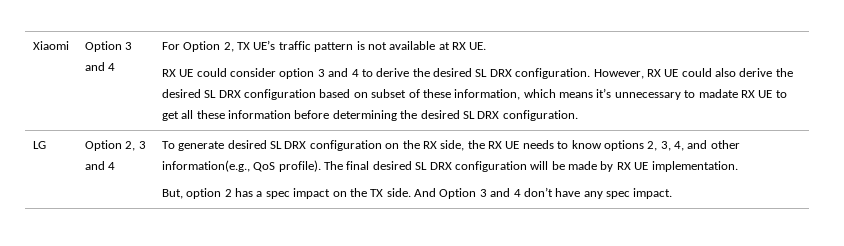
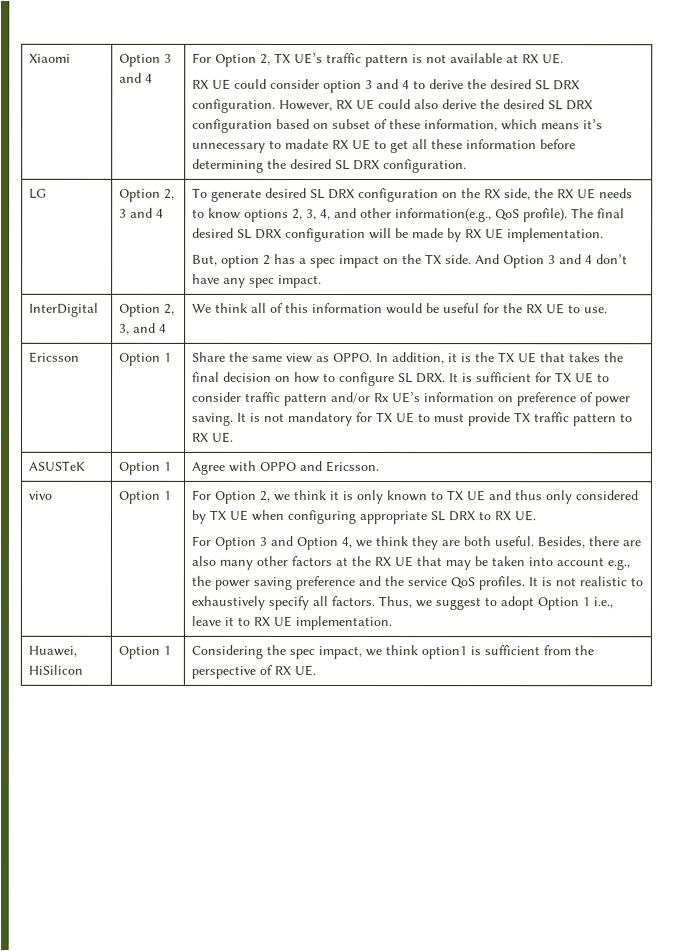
+ InterDigital | Option 2, 3, and 4 | We think all of this information would be useful for the RX UE to use.
+ Ericsson | Option 1 | Share the same view as OPPO. In addition, it is the TX UE that takes the final decision on how to configure SL DRX. It is sufficient for TX UE to consider traffic pattern and/or Rx UE’s information on preference of power saving. It is not mandatory for TX UE to must provide TX traffic pattern to RX UE.
+ ASUSTeK | Option 1 | Agree with OPPO and Ericsson.
+ vivo | Option 1 | For Option 2, we think it is only known to TX UE and thus only considered by TX UE when configuring appropriate SL DRX to RX UE.
+ For Option 3 and Option 4, we think they are both useful. Besides, there are also many other factors at the RX UE that may be taken into account e.g., the power saving preference and the service QoS profiles. It is not realistic to exhaustively specify all factors. Thus, we suggest to adopt Option 1 i.e., leave it to RX UE implementation.
+ Huawei, HiSilicon | Option 1 | Considering the spec impact, we think option1 is sufficient from the perspective of RX UE.

